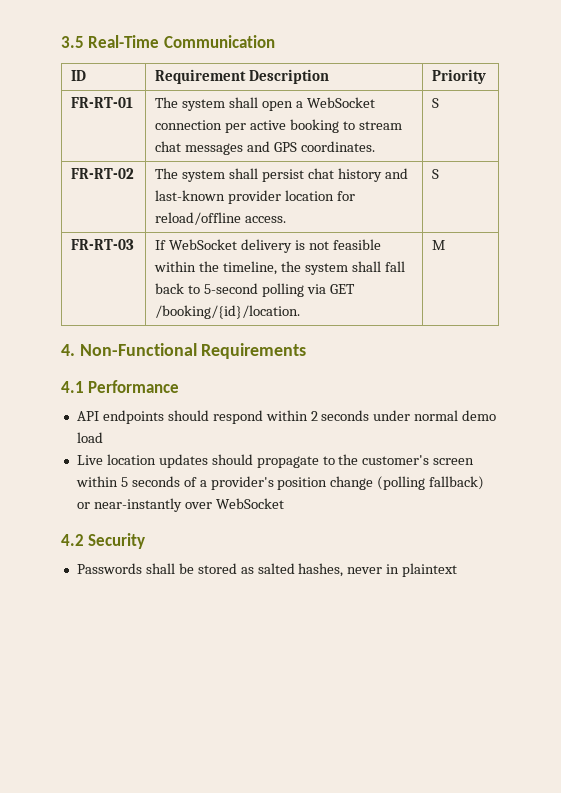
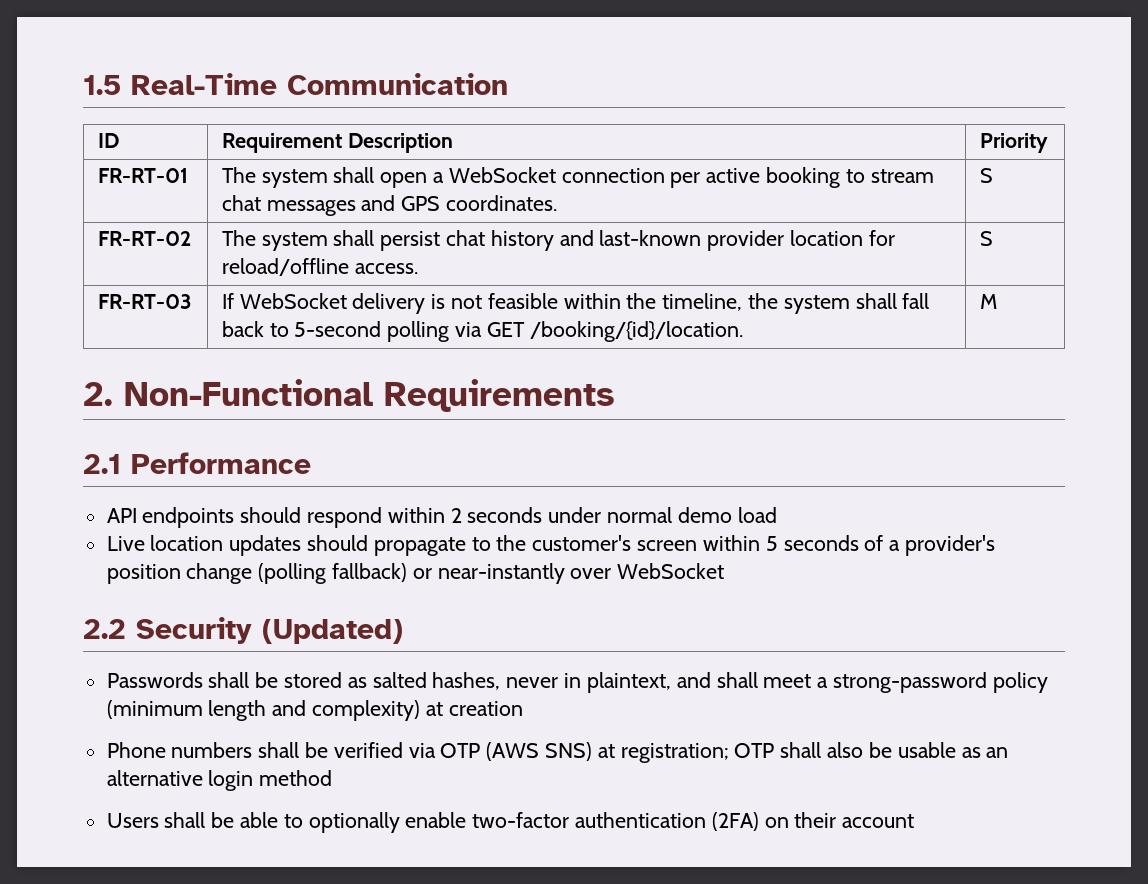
- 3.5 Real-Time Communication
+ 1.5 Real-Time Communication
- 4. Non-Functional Requirements
+ 2. Non-Functional Requirements
- 4.1 Performance
+ 2.1 Performance
- 4.2 Security
+ 2.2 Security (Updated)
- Passwords shall be stored as salted hashes, never in plaintext
+ Passwords shall be stored as salted hashes, never in plaintext, and shall meet a strong-password policy (minimum length and complexity) at creation
+ Phone numbers shall be verified via OTP (AWS SNS) at registration; OTP shall also be usable as an alternative login method
+ Users shall be able to optionally enable two-factor authentication (2FA) on their account

